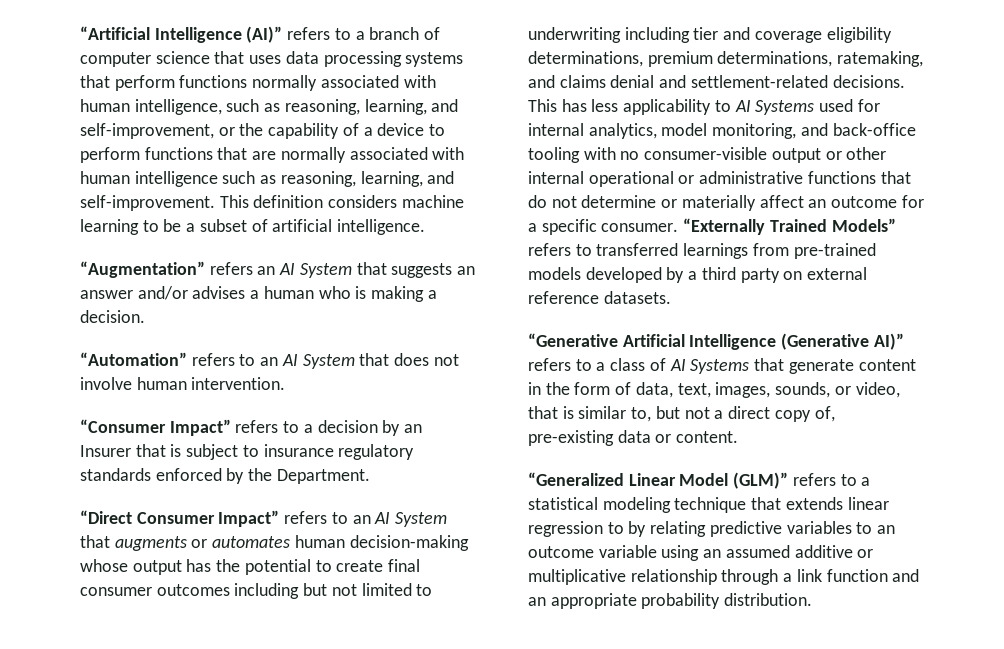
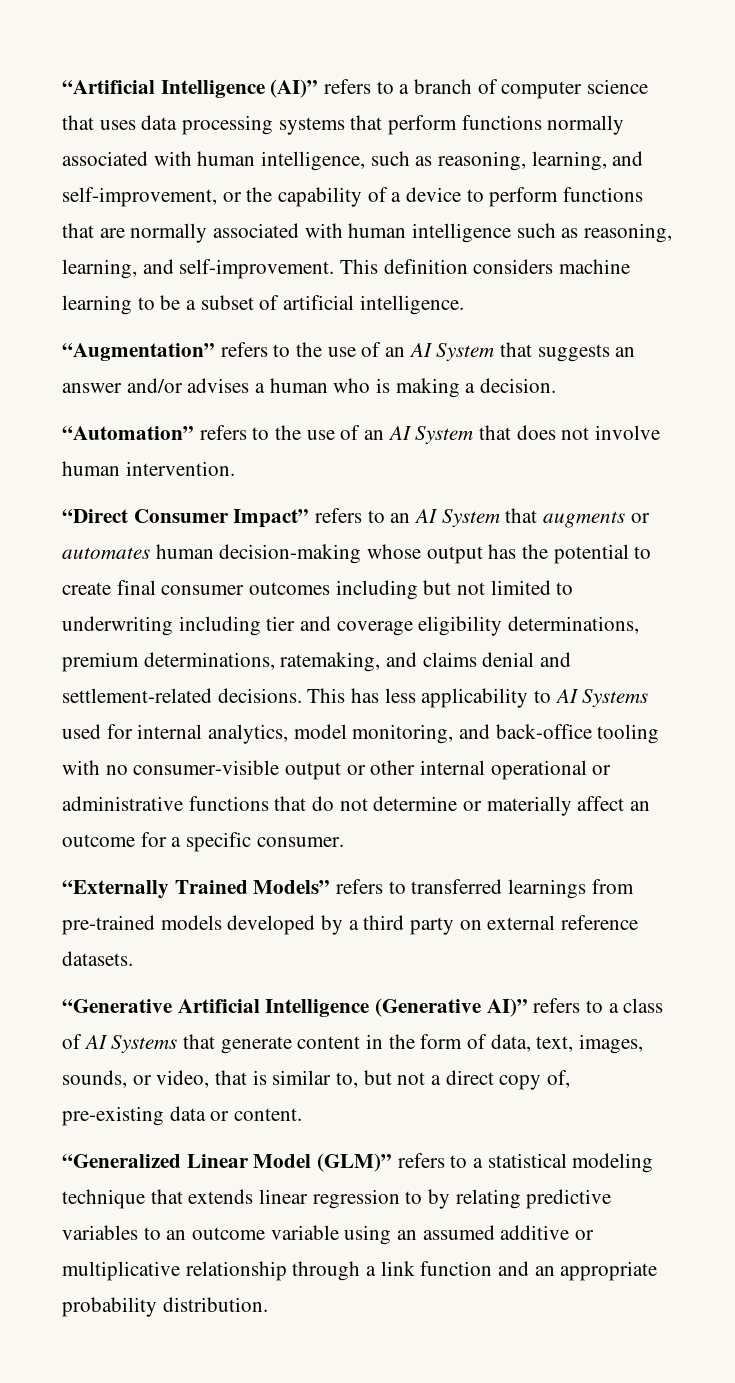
- “Augmentation” refers an AI System that suggests an answer and/or advises a human who is making a decision.
+ “Augmentation” refers to the use of an AI System that suggests an answer and/or advises a human who is making a decision.
- “Automation” refers to an AI System that does not involve human intervention.
+ “Automation” refers to the use of an AI System that does not involve human intervention.
- “Consumer Impact” refers to a decision by an Insurer that is subject to insurance regulatory standards enforced by the Department.
- This has less applicability to AI Systems used for internal analytics, model monitoring, and back-office tooling with no consumer-visible output or other internal operational or administrative functions that do not determine or materially affect an outcome for a specific consumer. “Externally Trained Models” refers to transferred learnings from pre-trained models developed by a third party on external reference datasets.
+ This has less applicability to AI Systems used for internal analytics, model monitoring, and back-office tooling with no consumer-visible output or other internal operational or administrative functions that do not determine or materially affect an outcome for a specific consumer.
+ “Externally Trained Models” refers to transferred learnings from pre-trained models developed by a third party on external reference datasets.

